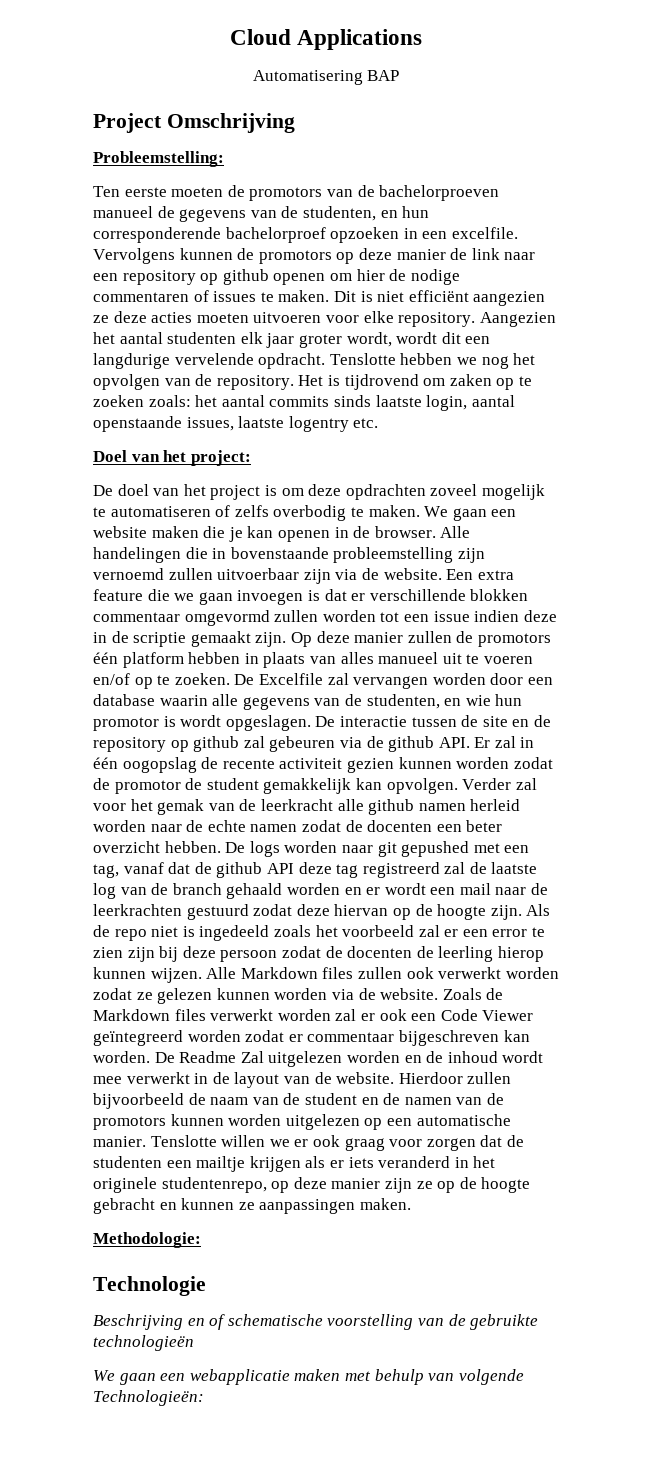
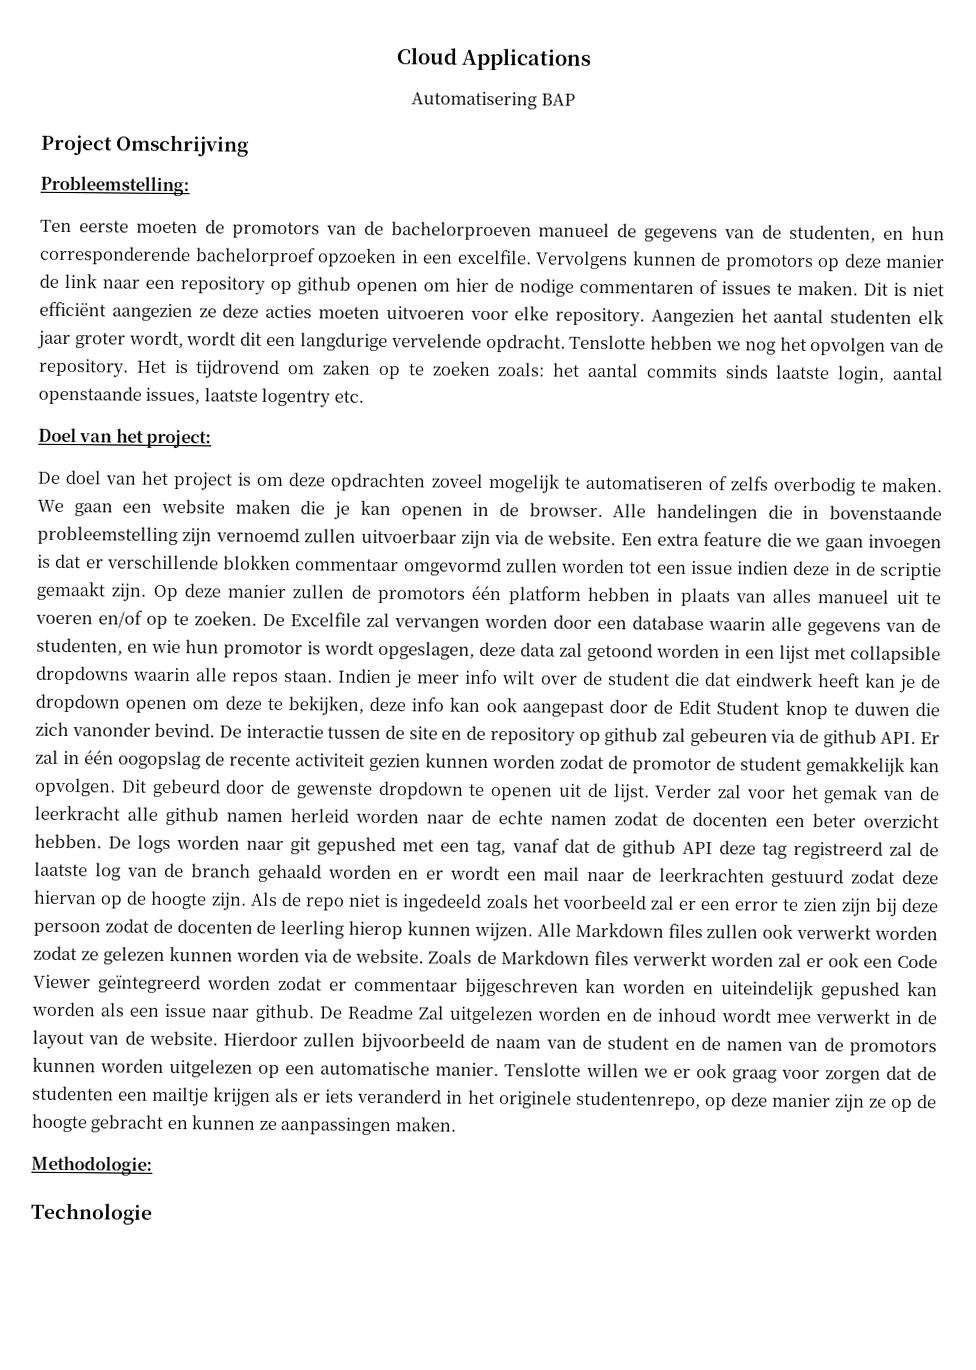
- De Excelfile zal vervangen worden door een database waarin alle gegevens van de studenten, en wie hun promotor is wordt opgeslagen.
+ De Excelfile zal vervangen worden door een database waarin alle gegevens van de studenten, en wie hun promotor is wordt opgeslagen, deze data zal getoond worden in een lijst met collapsible dropdowns waarin alle repos staan. Indien je meer info wilt over de student die dat eindwerk heeft kan je de dropdown openen om deze te bekijken, deze info kan ook aangepast door de Edit Student knop te duwen die zich vanonder bevind.
+ Dit gebeurd door de gewenste dropdown te openen uit de lijst.
- Zoals de Markdown files verwerkt worden zal er ook een Code Viewer geïntegreerd worden zodat er commentaar bijgeschreven kan worden.
+ Zoals de Markdown files verwerkt worden zal er ook een Code Viewer geïntegreerd worden zodat er commentaar bijgeschreven kan worden en uiteindelijk gepushed kan worden als een issue naar github.
- Beschrijving en of schematische voorstelling van de gebruikte technologieën
- We gaan een webapplicatie maken met behulp van volgende Technologieën:

